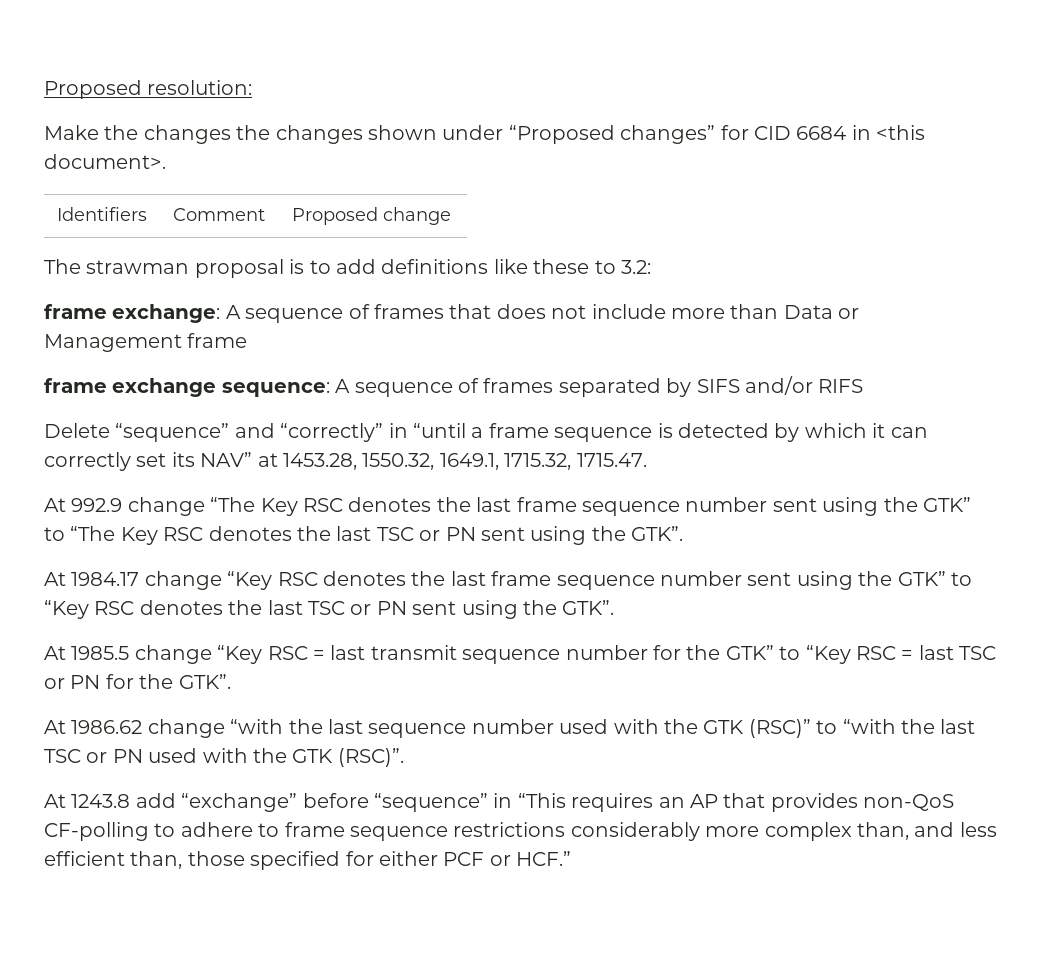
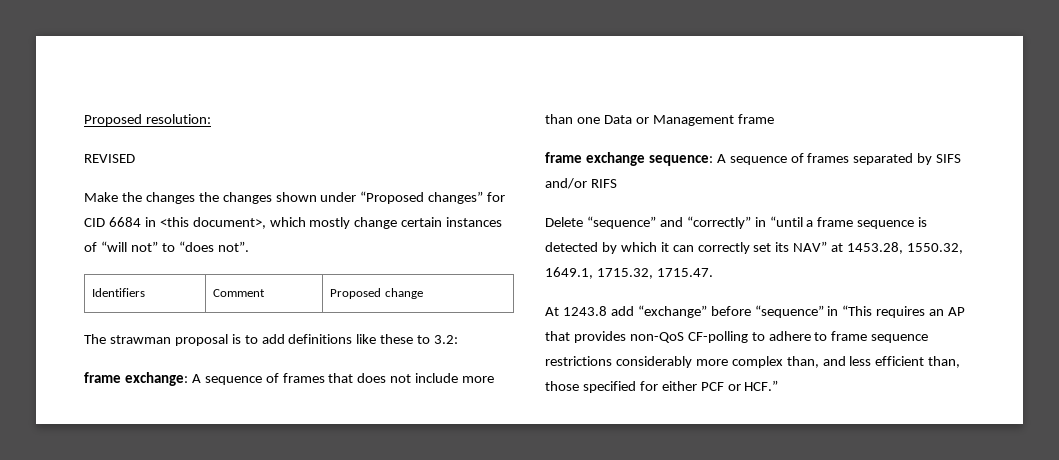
+ REVISED
- Make the changes the changes shown under “Proposed changes” for CID 6684 in <this document>.
+ Make the changes the changes shown under “Proposed changes” for CID 6684 in <this document>, which mostly change certain instances of “will not” to “does not”.
- frame exchange: A sequence of frames that does not include more than Data or Management frame
+ frame exchange: A sequence of frames that does not include more than one Data or Management frame
- At 992.9 change “The Key RSC denotes the last frame sequence number sent using the GTK” to “The Key RSC denotes the last TSC or PN sent using the GTK”.
- At 1984.17 change “Key RSC denotes the last frame sequence number sent using the GTK” to “Key RSC denotes the last TSC or PN sent using the GTK”.
- At 1985.5 change “Key RSC = last transmit sequence number for the GTK” to “Key RSC = last TSC or PN for the GTK”.
- At 1986.62 change “with the last sequence number used with the GTK (RSC)” to “with the last TSC or PN used with the GTK (RSC)”.

